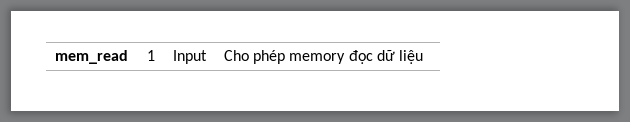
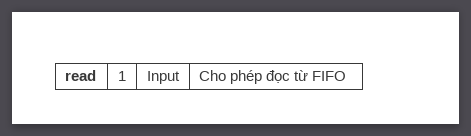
- mem_read | 1 | Input | Cho phép memory đọc dữ liệu
+ read | 1 | Input | Cho phép đọc từ FIFO

